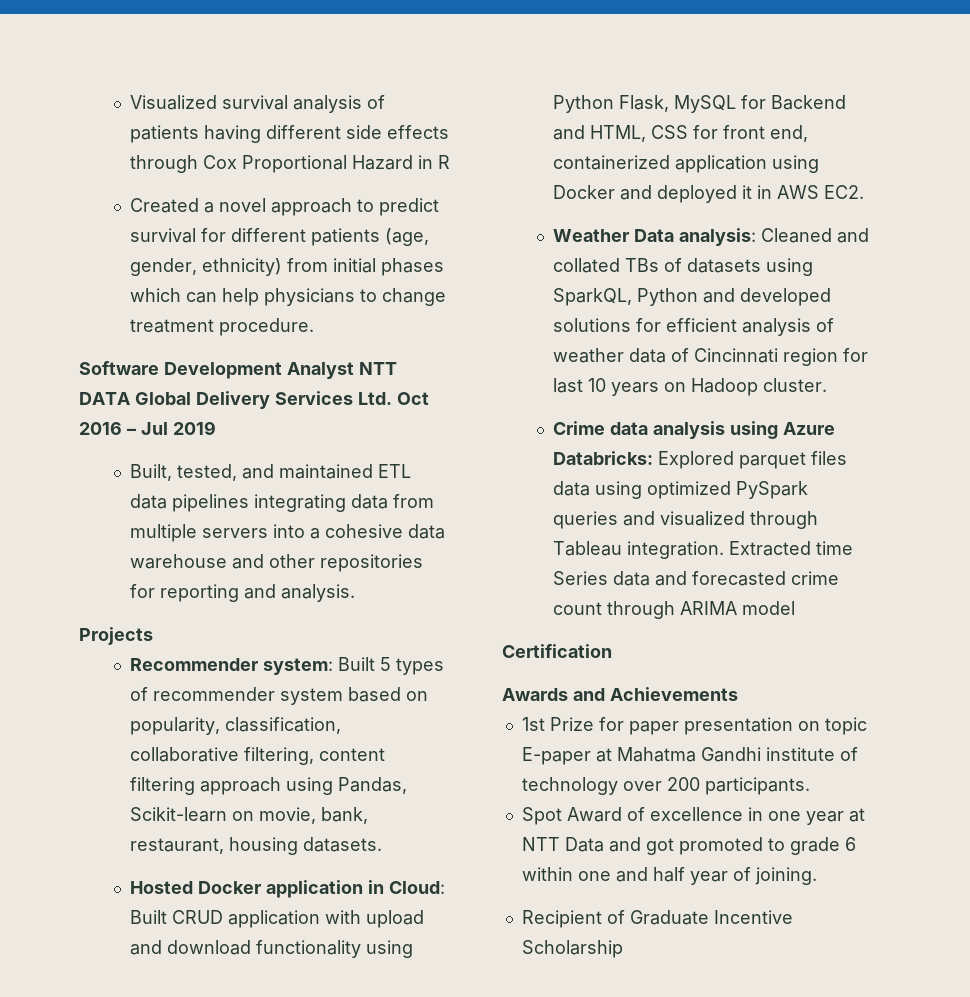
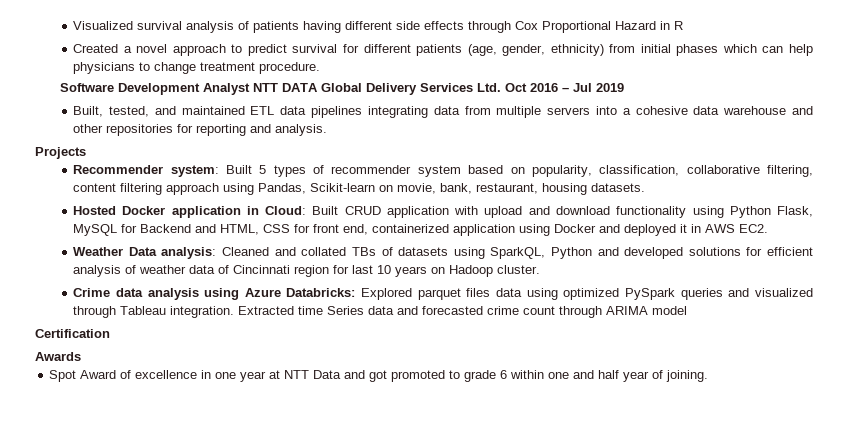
- Awards and Achievements
- 1st Prize for paper presentation on topic E-paper at Mahatma Gandhi institute of technology over 200 participants.
+ Awards
- Recipient of Graduate Incentive Scholarship

